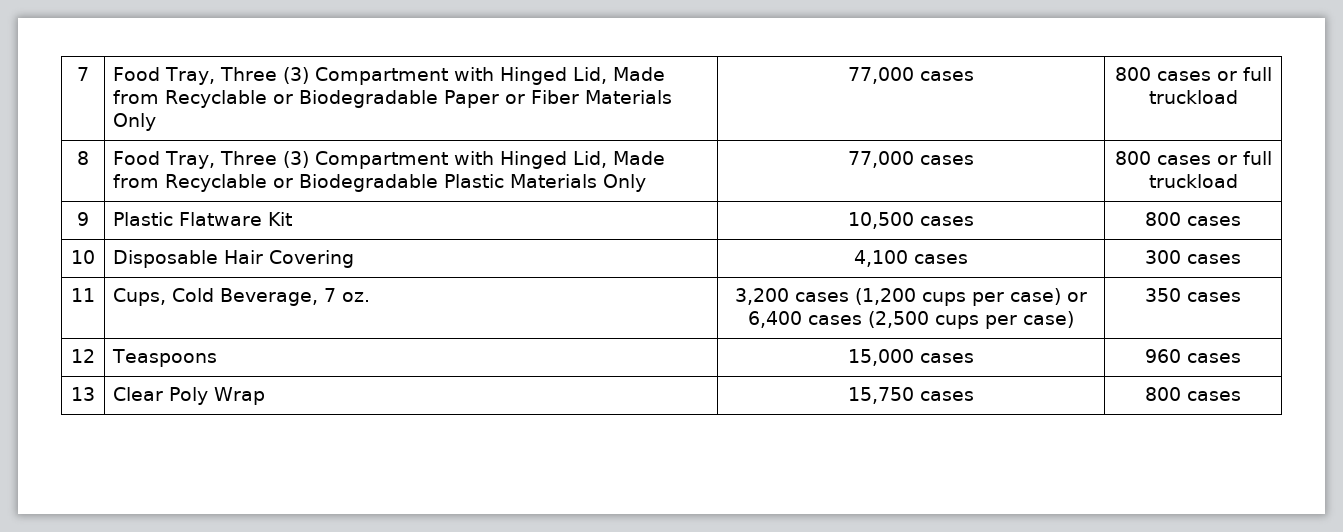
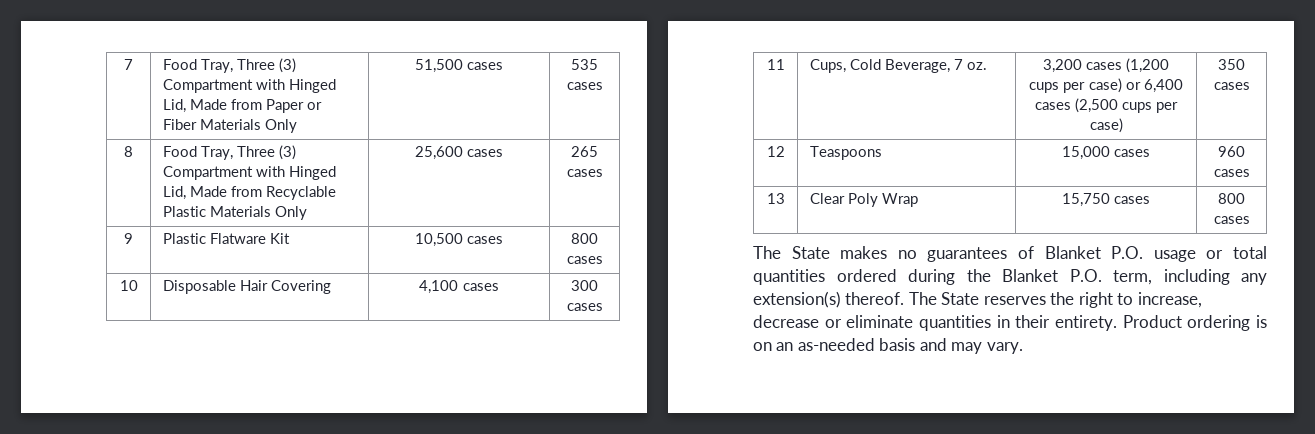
- 7 | Food Tray, Three (3) Compartment with Hinged Lid, Made from Recyclable or Biodegradable Paper or Fiber Materials Only | 77,000 cases | 800 cases or full truckload
+ 7 | Food Tray, Three (3) Compartment with Hinged Lid, Made from Paper or Fiber Materials Only | 51,500 cases | 535 cases
- 8 | Food Tray, Three (3) Compartment with Hinged Lid, Made from Recyclable or Biodegradable Plastic Materials Only | 77,000 cases | 800 cases or full truckload
+ 8 | Food Tray, Three (3) Compartment with Hinged Lid, Made from Recyclable Plastic Materials Only | 25,600 cases | 265 cases
+ The State makes no guarantees of Blanket P.O. usage or total quantities ordered during the Blanket P.O. term, including any extension(s) thereof. The State reserves the right to increase, decrease or eliminate quantities in their entirety. Product ordering is on an as-needed basis and may vary.

